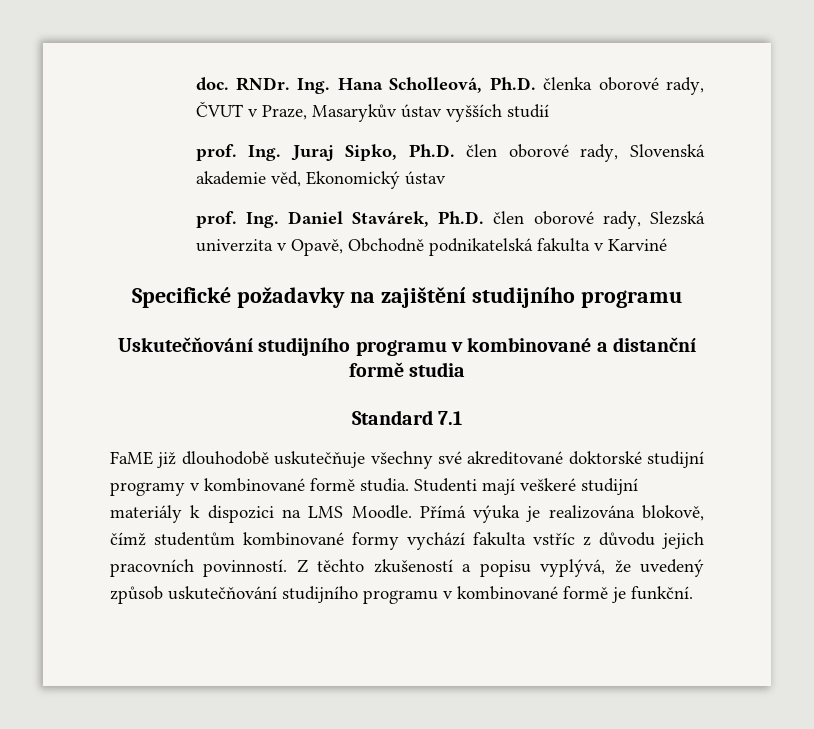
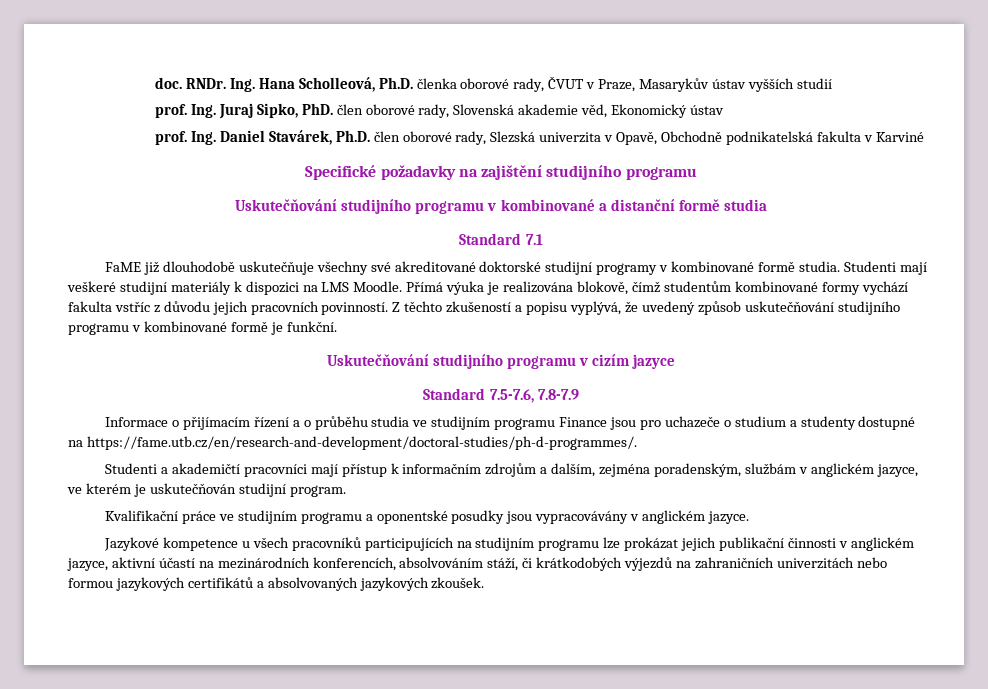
- prof. Ing. Juraj Sipko, Ph.D. člen oborové rady, Slovenská akademie věd, Ekonomický ústav
+ prof. Ing. Juraj Sipko, PhD. člen oborové rady, Slovenská akademie věd, Ekonomický ústav
+ Uskutečňování studijního programu v cizím jazyce
+ Standard 7.5-7.6, 7.8-7.9
+ Informace o přijímacím řízení a o průběhu studia ve studijním programu Finance jsou pro uchazeče o studium a studenty dostupné na https://fame.utb.cz/en/research-and-development/doctoral-studies/ph-d-programmes/.
+ Studenti a akademičtí pracovníci mají přístup k informačním zdrojům a dalším, zejména poradenským, službám v anglickém jazyce, ve kterém je uskutečňován studijní program.
+ Kvalifikační práce ve studijním programu a oponentské posudky jsou vypracovávány v anglickém jazyce.
+ Jazykové kompetence u všech pracovníků participujících na studijním programu lze prokázat jejich publikační činnosti v anglickém jazyce, aktivní účastí na mezinárodních konferencích, absolvováním stáží, či krátkodobých výjezdů na zahraničních univerzitách nebo formou jazykových certifikátů a absolvovaných jazykových zkoušek.

